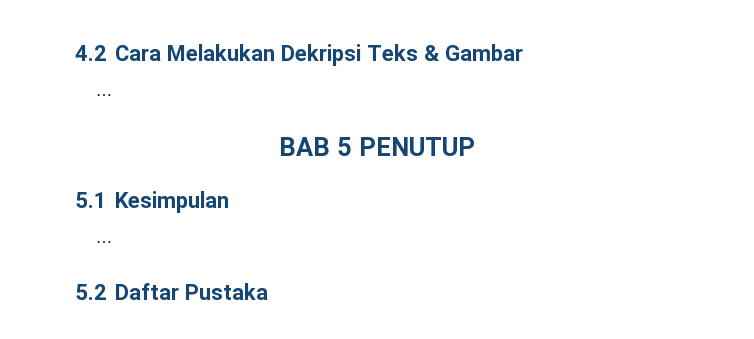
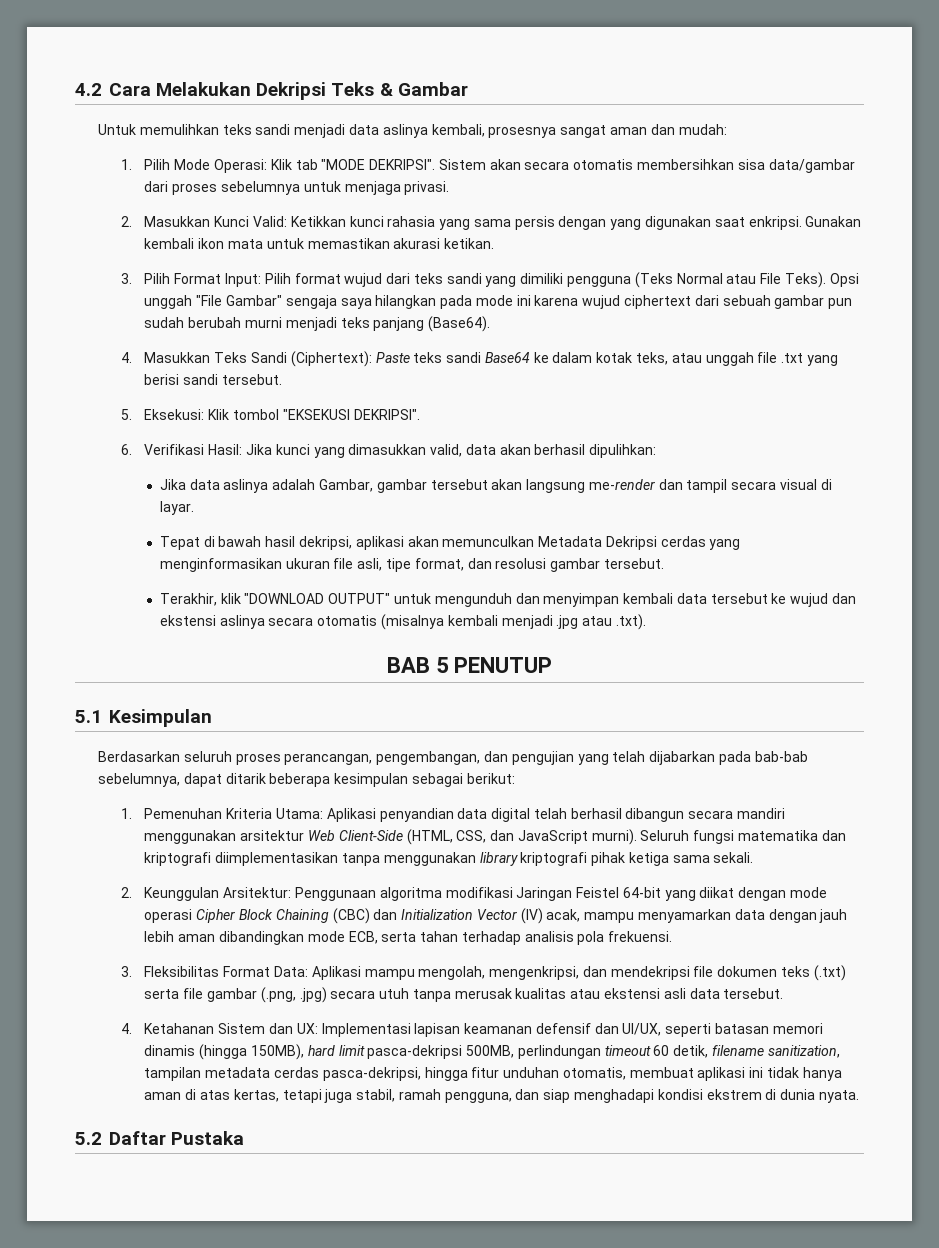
  4.2 Cara Melakukan Dekripsi Teks & Gambar
- …
+ Untuk memulihkan teks sandi menjadi data aslinya kembali, prosesnya sangat aman dan mudah:
+ 1. Pilih Mode Operasi: Klik tab "MODE DEKRIPSI". Sistem akan secara otomatis membersihkan sisa data/gambar dari proses sebelumnya untuk menjaga privasi.
+ 2. Masukkan Kunci Valid: Ketikkan kunci rahasia yang sama persis dengan yang digunakan saat enkripsi. Gunakan kembali ikon mata untuk memastikan akurasi ketikan.
+ 3. Pilih Format Input: Pilih format wujud dari teks sandi yang dimiliki pengguna (Teks Normal atau File Teks). Opsi unggah "File Gambar" sengaja saya hilangkan pada mode ini karena wujud ciphertext dari sebuah gambar pun sudah berubah murni menjadi teks panjang (Base64).
+ 4. Masukkan Teks Sandi (Ciphertext): Paste teks sandi Base64 ke dalam kotak teks, atau unggah file .txt yang berisi sandi tersebut.
+ 5. Eksekusi: Klik tombol "EKSEKUSI DEKRIPSI".
+ 6. Verifikasi Hasil: Jika kunci yang dimasukkan valid, data akan berhasil dipulihkan:
+ Jika data aslinya adalah Gambar, gambar tersebut akan langsung me-render dan tampil secara visual di layar.
+ Tepat di bawah hasil dekripsi, aplikasi akan memunculkan Metadata Dekripsi cerdas yang menginformasikan ukuran file asli, tipe format, dan resolusi gambar tersebut.
+ Terakhir, klik "DOWNLOAD OUTPUT" untuk mengunduh dan menyimpan kembali data tersebut ke wujud dan ekstensi aslinya secara otomatis (misalnya kembali menjadi .jpg atau .txt).
  5.1 Kesimpulan
- …
+ Berdasarkan seluruh proses perancangan, pengembangan, dan pengujian yang telah dijabarkan pada bab-bab sebelumnya, dapat ditarik beberapa kesimpulan sebagai berikut:
+ 1. Pemenuhan Kriteria Utama: Aplikasi penyandian data digital telah berhasil dibangun secara mandiri menggunakan arsitektur Web Client-Side (HTML, CSS, dan JavaScript murni). Seluruh fungsi matematika dan kriptografi diimplementasikan tanpa menggunakan library kriptografi pihak ketiga sama sekali.
+ 2. Keunggulan Arsitektur: Penggunaan algoritma modifikasi Jaringan Feistel 64-bit yang diikat dengan mode operasi Cipher Block Chaining (CBC) dan Initialization Vector (IV) acak, mampu menyamarkan data dengan jauh lebih aman dibandingkan mode ECB, serta tahan terhadap analisis pola frekuensi.
+ 3. Fleksibilitas Format Data: Aplikasi mampu mengolah, mengenkripsi, dan mendekripsi file dokumen teks (.txt) serta file gambar (.png, .jpg) secara utuh tanpa merusak kualitas atau ekstensi asli data tersebut.
+ 4. Ketahanan Sistem dan UX: Implementasi lapisan keamanan defensif dan UI/UX, seperti batasan memori dinamis (hingga 150MB), hard limit pasca-dekripsi 500MB, perlindungan timeout 60 detik, filename sanitization, tampilan metadata cerdas pasca-dekripsi, hingga fitur unduhan otomatis, membuat aplikasi ini tidak hanya aman di atas kertas, tetapi juga stabil, ramah pengguna, dan siap menghadapi kondisi ekstrem di dunia nyata.

